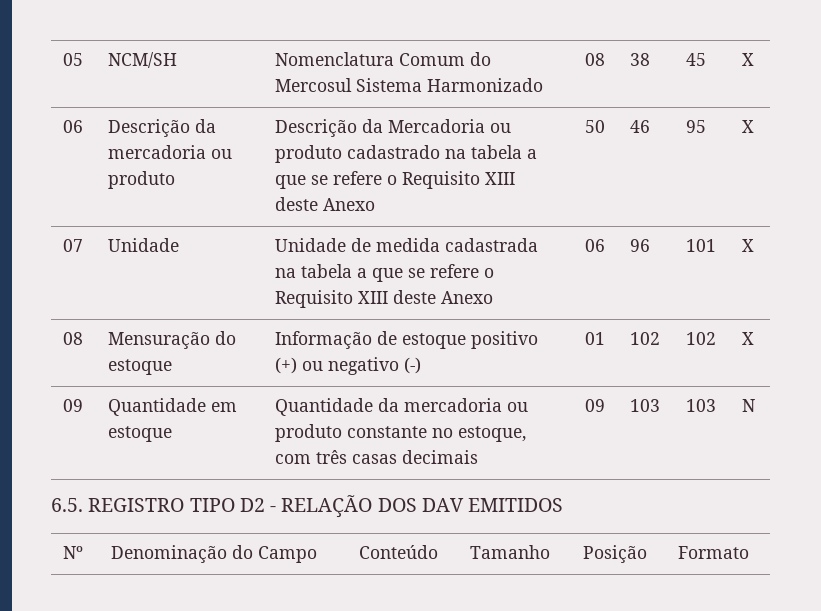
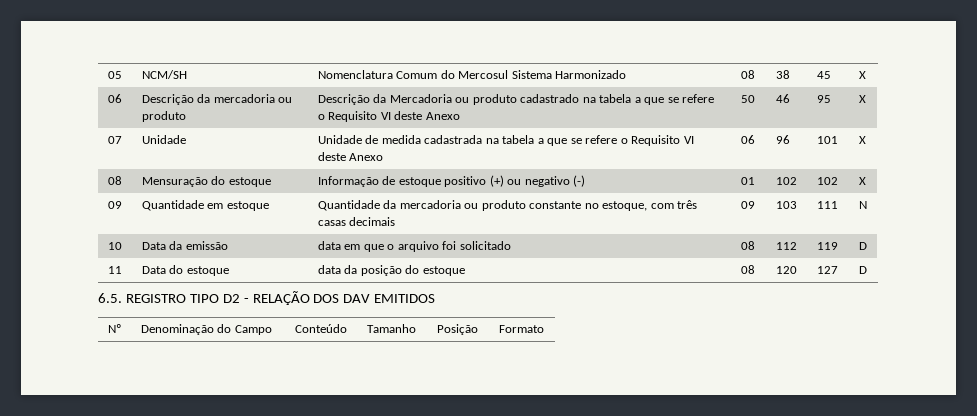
- 06 | Descrição da mercadoria ou produto | Descrição da Mercadoria ou produto cadastrado na tabela a que se refere o Requisito XIII deste Anexo | 50 | 46 | 95 | X
+ 06 | Descrição da mercadoria ou produto | Descrição da Mercadoria ou produto cadastrado na tabela a que se refere o Requisito VI deste Anexo | 50 | 46 | 95 | X
- 07 | Unidade | Unidade de medida cadastrada na tabela a que se refere o Requisito XIII deste Anexo | 06 | 96 | 101 | X
+ 07 | Unidade | Unidade de medida cadastrada na tabela a que se refere o Requisito VI deste Anexo | 06 | 96 | 101 | X
- 09 | Quantidade em estoque | Quantidade da mercadoria ou produto constante no estoque, com três casas decimais | 09 | 103 | 103 | N
+ 09 | Quantidade em estoque | Quantidade da mercadoria ou produto constante no estoque, com três casas decimais | 09 | 103 | 111 | N
+ 10 | Data da emissão | data em que o arquivo foi solicitado | 08 | 112 | 119 | D
+ 11 | Data do estoque | data da posição do estoque | 08 | 120 | 127 | D

